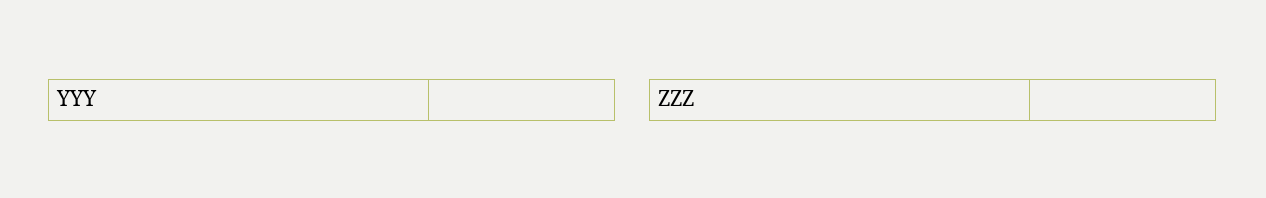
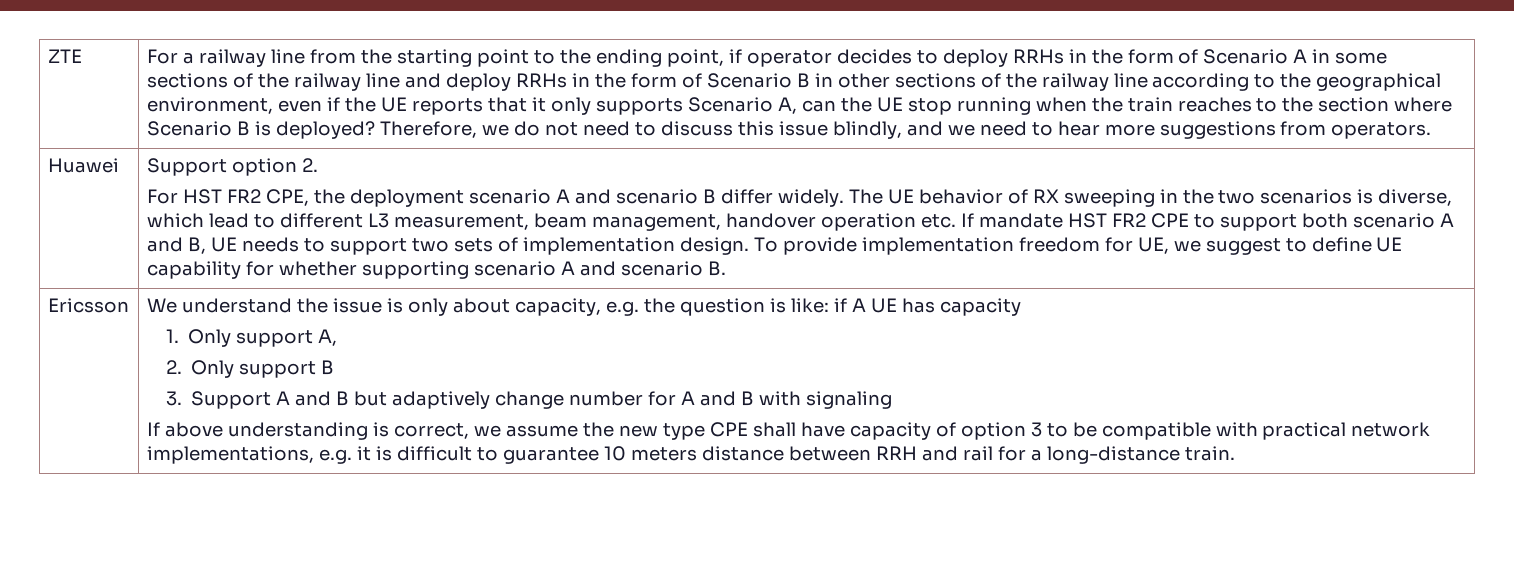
- YYY |
- ZZZ |
+ ZTE | For a railway line from the starting point to the ending point, if operator decides to deploy RRHs in the form of Scenario A in some sections of the railway line and deploy RRHs in the form of Scenario B in other sections of the railway line according to the geographical environment, even if the UE reports that it only supports Scenario A, can the UE stop running when the train reaches to the section where Scenario B is deployed? Therefore, we do not need to discuss this issue blindly, and we need to hear more suggestions from operators.
+ Huawei | Support option 2.
+ For HST FR2 CPE, the deployment scenario A and scenario B differ widely. The UE behavior of RX sweeping in the two scenarios is diverse, which lead to different L3 measurement, beam management, handover operation etc. If mandate HST FR2 CPE to support both scenario A and B, UE needs to support two sets of implementation design. To provide implementation freedom for UE, we suggest to define UE capability for whether supporting scenario A and scenario B.
+ Ericsson | We understand the issue is only about capacity, e.g. the question is like: if A UE has capacity
+ 1. Only support A,
+ 2. Only support B
+ 3. Support A and B but adaptively change number for A and B with signaling
+ If above understanding is correct, we assume the new type CPE shall have capacity of option 3 to be compatible with practical network implementations, e.g. it is difficult to guarantee 10 meters distance between RRH and rail for a long-distance train.

